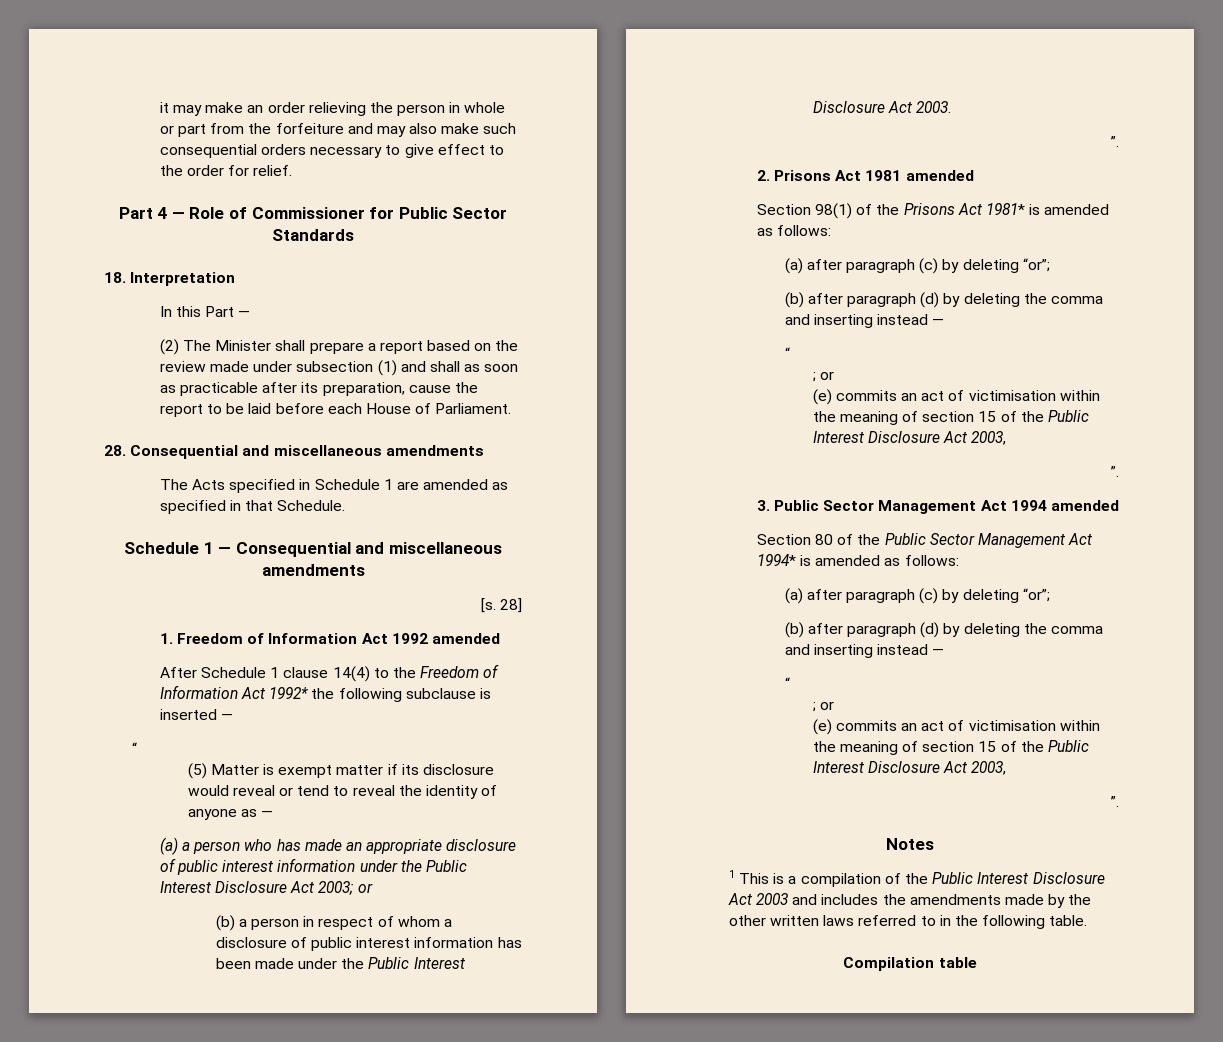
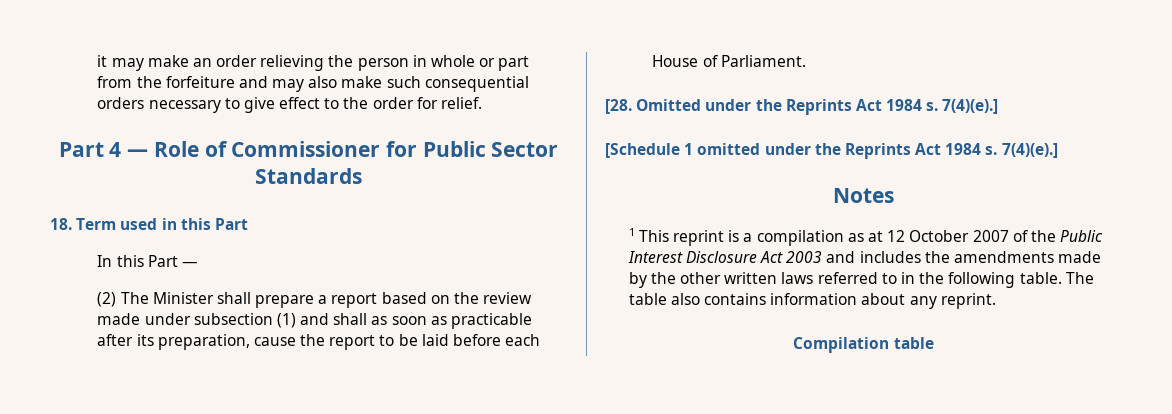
- 18. Interpretation
+ 18. Term used in this Part
- 28. Consequential and miscellaneous amendments
- The Acts specified in Schedule 1 are amended as specified in that Schedule.
- Schedule 1 — Consequential and miscellaneous amendments
- [s. 28]
- 1. Freedom of Information Act 1992 amended
- After Schedule 1 clause 14(4) to the Freedom of Information Act 1992* the following subclause is inserted —
- “
- (5) Matter is exempt matter if its disclosure would reveal or tend to reveal the identity of anyone as —
- (a) a person who has made an appropriate disclosure of public interest information under the Public Interest Disclosure Act 2003; or
- (b) a person in respect of whom a disclosure of public interest information has been made under the Public Interest Disclosure Act 2003.
- ”.
- 2. Prisons Act 1981 amended
- Section 98(1) of the Prisons Act 1981* is amended as follows:
- (a) after paragraph (c) by deleting “or”;
- (b) after paragraph (d) by deleting the comma and inserting instead —
- “
- ; or
- (e) commits an act of victimisation within the meaning of section 15 of the Public Interest Disclosure Act 2003,
- ”.
- 3. Public Sector Management Act 1994 amended
- Section 80 of the Public Sector Management Act 1994* is amended as follows:
- (a) after paragraph (c) by deleting “or”;
- (b) after paragraph (d) by deleting the comma and inserting instead —
- “
- ; or
- (e) commits an act of victimisation within the meaning of section 15 of the Public Interest Disclosure Act 2003,
- ”.
+ [28. Omitted under the Reprints Act 1984 s. 7(4)(e).]
+ [Schedule 1 omitted under the Reprints Act 1984 s. 7(4)(e).]
- 1 This is a compilation of the Public Interest Disclosure Act 2003 and includes the amendments made by the other written laws referred to in the following table.
+ 1 This reprint is a compilation as at 12 October 2007 of the Public Interest Disclosure Act 2003 and includes the amendments made by the other written laws referred to in the following table. The table also contains information about any reprint.

